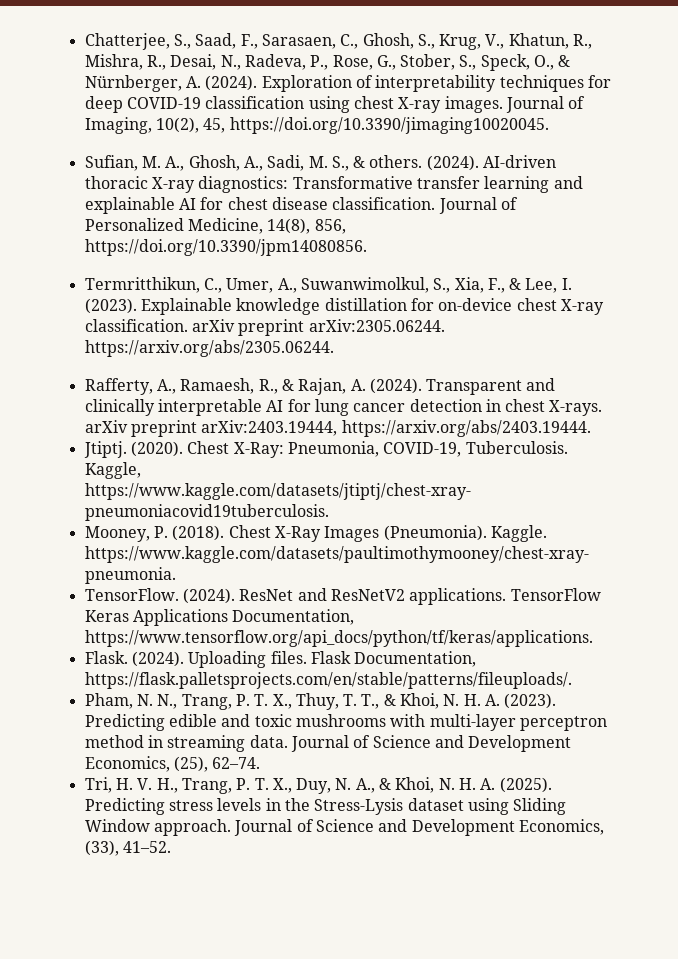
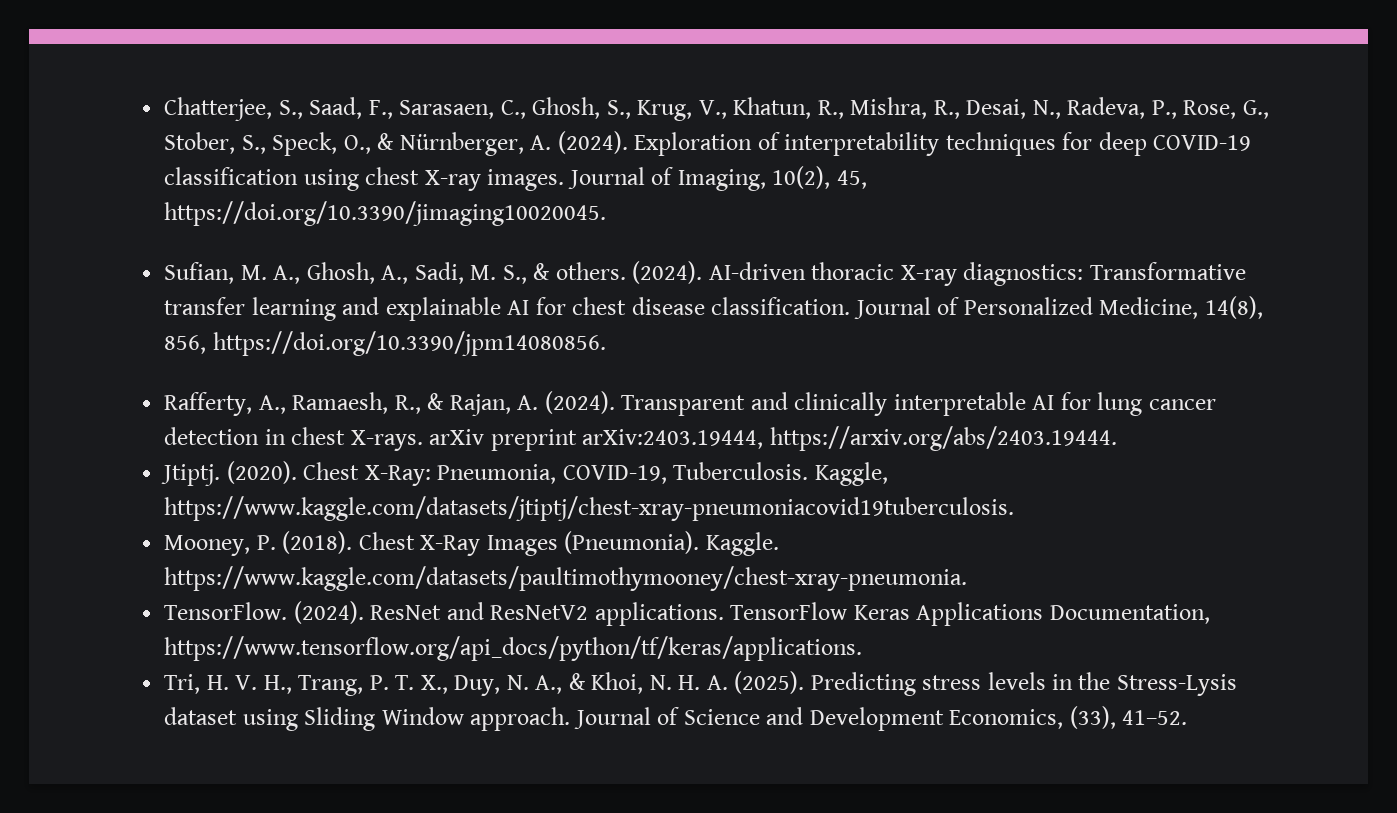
- Termritthikun, C., Umer, A., Suwanwimolkul, S., Xia, F., & Lee, I. (2023). Explainable knowledge distillation for on-device chest X-ray classification. arXiv preprint arXiv:2305.06244. https://arxiv.org/abs/2305.06244.
- Flask. (2024). Uploading files. Flask Documentation, https://flask.palletsprojects.com/en/stable/patterns/fileuploads/.
- Pham, N. N., Trang, P. T. X., Thuy, T. T., & Khoi, N. H. A. (2023). Predicting edible and toxic mushrooms with multi-layer perceptron method in streaming data. Journal of Science and Development Economics, (25), 62–74.

